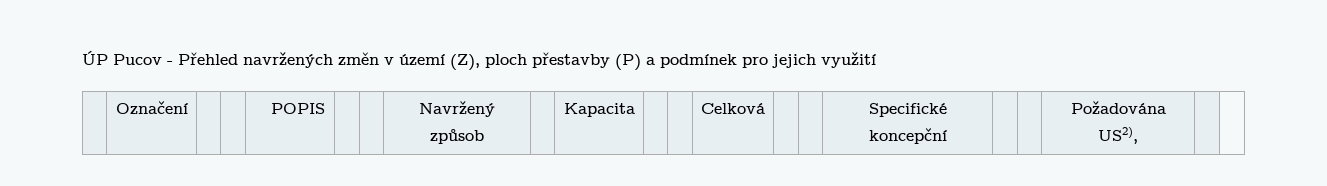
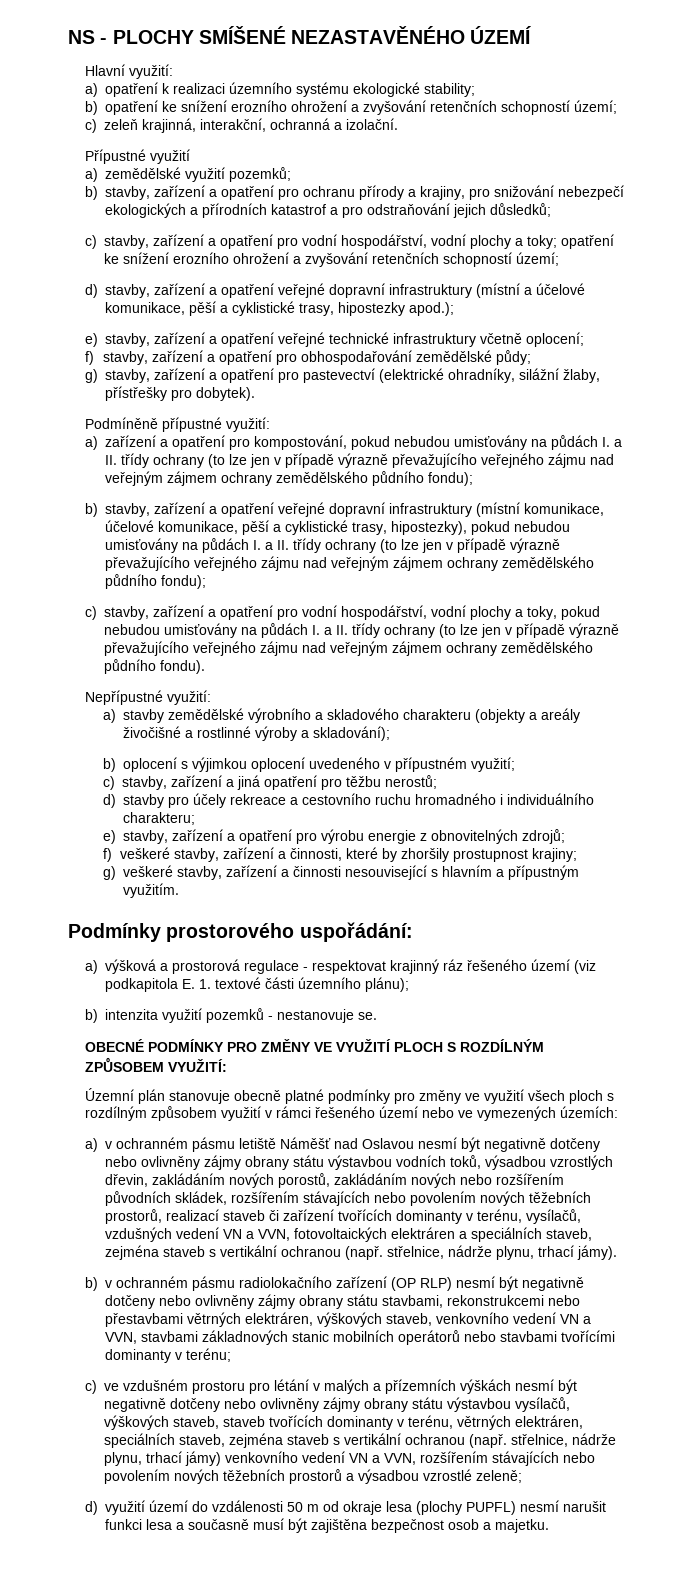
- ÚP Pucov - Přehled navržených změn v území (Z), ploch přestavby (P) a podmínek pro jejich využití
- | Označení | | | POPIS | | | Navržený způsob | | Kapacita | | | Celková | | | Specifické koncepční | | | Požadována US2), | |
+ NS - PLOCHY SMÍŠENÉ NEZASTAVĚNÉHO ÚZEMÍ
+ Hlavní využití:
+ a) opatření k realizaci územního systému ekologické stability;
+ b) opatření ke snížení erozního ohrožení a zvyšování retenčních schopností území;
+ c) zeleň krajinná, interakční, ochranná a izolační.
+ Přípustné využití
+ a) zemědělské využití pozemků;
+ b) stavby, zařízení a opatření pro ochranu přírody a krajiny, pro snižování nebezpečí ekologických a přírodních katastrof a pro odstraňování jejich důsledků;
+ c) stavby, zařízení a opatření pro vodní hospodářství, vodní plochy a toky; opatření ke snížení erozního ohrožení a zvyšování retenčních schopností území;
+ d) stavby, zařízení a opatření veřejné dopravní infrastruktury (místní a účelové komunikace, pěší a cyklistické trasy, hipostezky apod.);
+ e) stavby, zařízení a opatření veřejné technické infrastruktury včetně oplocení;
+ f) stavby, zařízení a opatření pro obhospodařování zemědělské půdy;
+ g) stavby, zařízení a opatření pro pastevectví (elektrické ohradníky, silážní žlaby, přístřešky pro dobytek).
+ Podmíněně přípustné využití:
+ a) zařízení a opatření pro kompostování, pokud nebudou umisťovány na půdách I. a II. třídy ochrany (to lze jen v případě výrazně převažujícího veřejného zájmu nad veřejným zájmem ochrany zemědělského půdního fondu);
+ b) stavby, zařízení a opatření veřejné dopravní infrastruktury (místní komunikace, účelové komunikace, pěší a cyklistické trasy, hipostezky), pokud nebudou umisťovány na půdách I. a II. třídy ochrany (to lze jen v případě výrazně převažujícího veřejného zájmu nad veřejným zájmem ochrany zemědělského půdního fondu);
+ c) stavby, zařízení a opatření pro vodní hospodářství, vodní plochy a toky, pokud nebudou umisťovány na půdách I. a II. třídy ochrany (to lze jen v případě výrazně převažujícího veřejného zájmu nad veřejným zájmem ochrany zemědělského půdního fondu).
+ Nepřípustné využití:
+ a) stavby zemědělské výrobního a skladového charakteru (objekty a areály živočišné a rostlinné výroby a skladování);
+ b) oplocení s výjimkou oplocení uvedeného v přípustném využití;
+ c) stavby, zařízení a jiná opatření pro těžbu nerostů;
+ d) stavby pro účely rekreace a cestovního ruchu hromadného i individuálního charakteru;
+ e) stavby, zařízení a opatření pro výrobu energie z obnovitelných zdrojů;
+ f) veškeré stavby, zařízení a činnosti, které by zhoršily prostupnost krajiny;
+ g) veškeré stavby, zařízení a činnosti nesouvisející s hlavním a přípustným využitím.
+ Podmínky prostorového uspořádání:
+ a) výšková a prostorová regulace - respektovat krajinný ráz řešeného území (viz podkapitola E. 1. textové části územního plánu);
+ b) intenzita využití pozemků - nestanovuje se.
+ OBECNÉ PODMÍNKY PRO ZMĚNY VE VYUŽITÍ PLOCH S ROZDÍLNÝM ZPŮSOBEM VYUŽITÍ:
+ Územní plán stanovuje obecně platné podmínky pro změny ve využití všech ploch s rozdílným způsobem využití v rámci řešeného území nebo ve vymezených územích:
+ a) v ochranném pásmu letiště Náměšť nad Oslavou nesmí být negativně dotčeny nebo ovlivněny zájmy obrany státu výstavbou vodních toků, výsadbou vzrostlých dřevin, zakládáním nových porostů, zakládáním nových nebo rozšířením původních skládek, rozšířením stávajících nebo povolením nových těžebních prostorů, realizací staveb či zařízení tvořících dominanty v terénu, vysílačů, vzdušných vedení VN a VVN, fotovoltaických elektráren a speciálních staveb, zejména staveb s vertikální ochranou (např. střelnice, nádrže plynu, trhací jámy).
+ b) v ochranném pásmu radiolokačního zařízení (OP RLP) nesmí být negativně dotčeny nebo ovlivněny zájmy obrany státu stavbami, rekonstrukcemi nebo přestavbami větrných elektráren, výškových staveb, venkovního vedení VN a VVN, stavbami základnových stanic mobilních operátorů nebo stavbami tvořícími dominanty v terénu;
+ c) ve vzdušném prostoru pro létání v malých a přízemních výškách nesmí být negativně dotčeny nebo ovlivněny zájmy obrany státu výstavbou vysílačů, výškových staveb, staveb tvořících dominanty v terénu, větrných elektráren, speciálních staveb, zejména staveb s vertikální ochranou (např. střelnice, nádrže plynu, trhací jámy) venkovního vedení VN a VVN, rozšířením stávajících nebo povolením nových těžebních prostorů a výsadbou vzrostlé zeleně;
+ d) využití území do vzdálenosti 50 m od okraje lesa (plochy PUPFL) nesmí narušit funkci lesa a současně musí být zajištěna bezpečnost osob a majetku.

